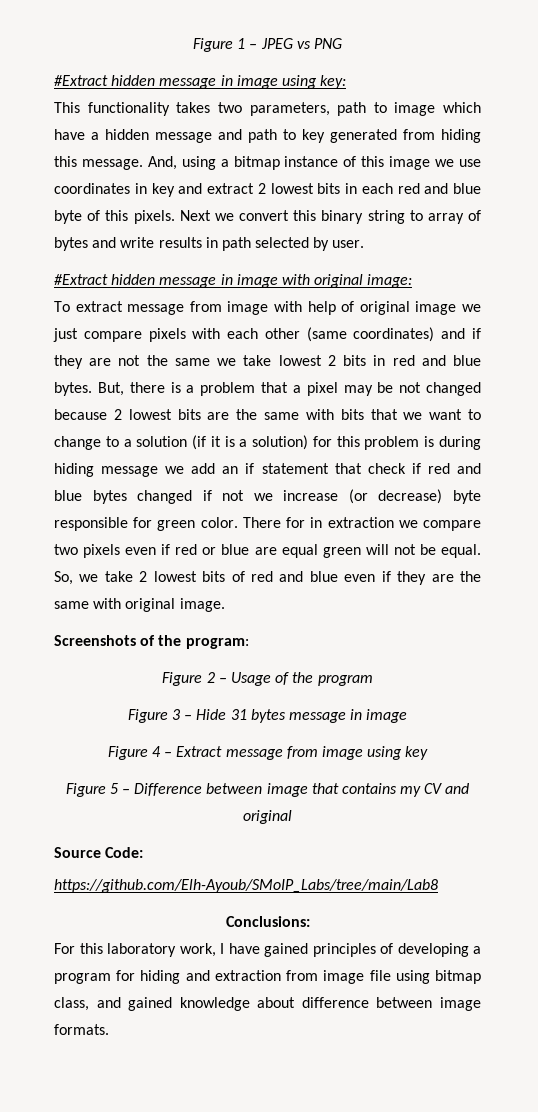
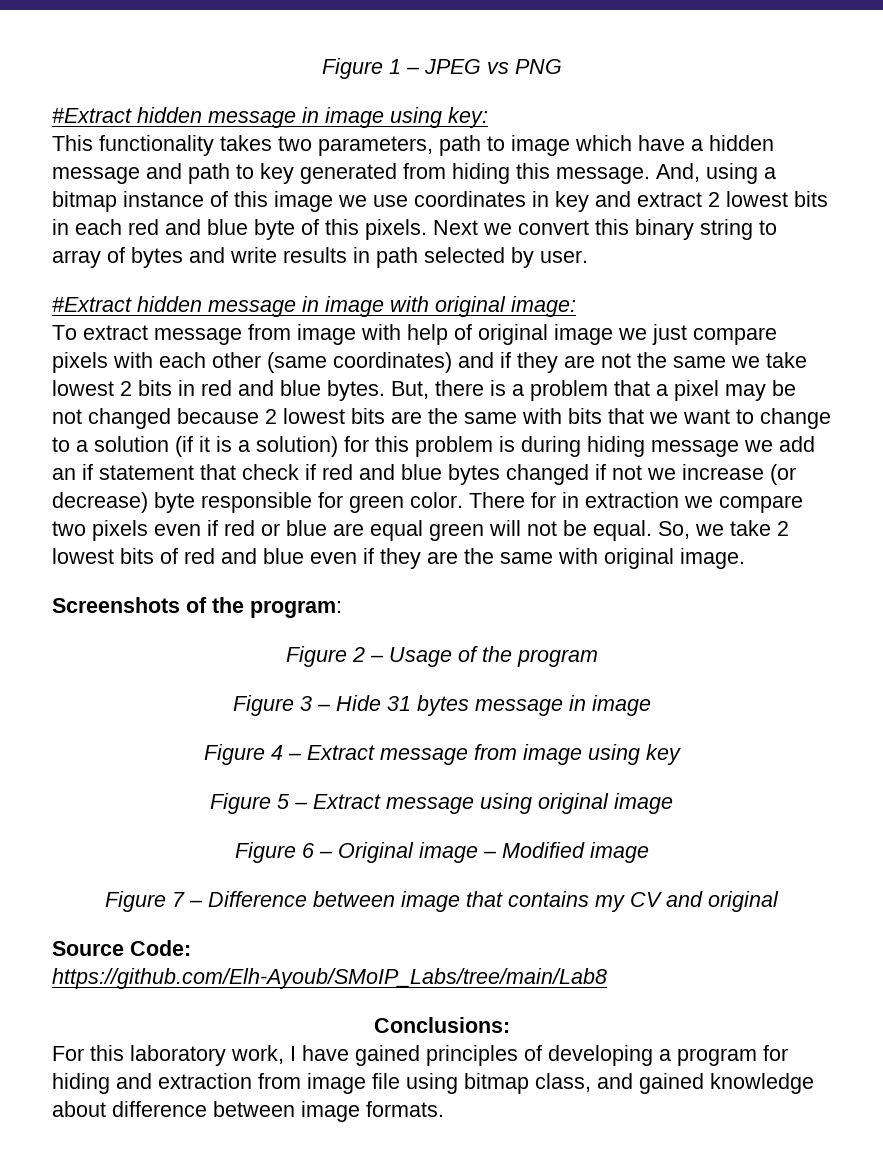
- Figure 5 – Difference between image that contains my CV and original
+ Figure 5 – Extract message using original image
+ Figure 6 – Original image – Modified image
+ Figure 7 – Difference between image that contains my CV and original

